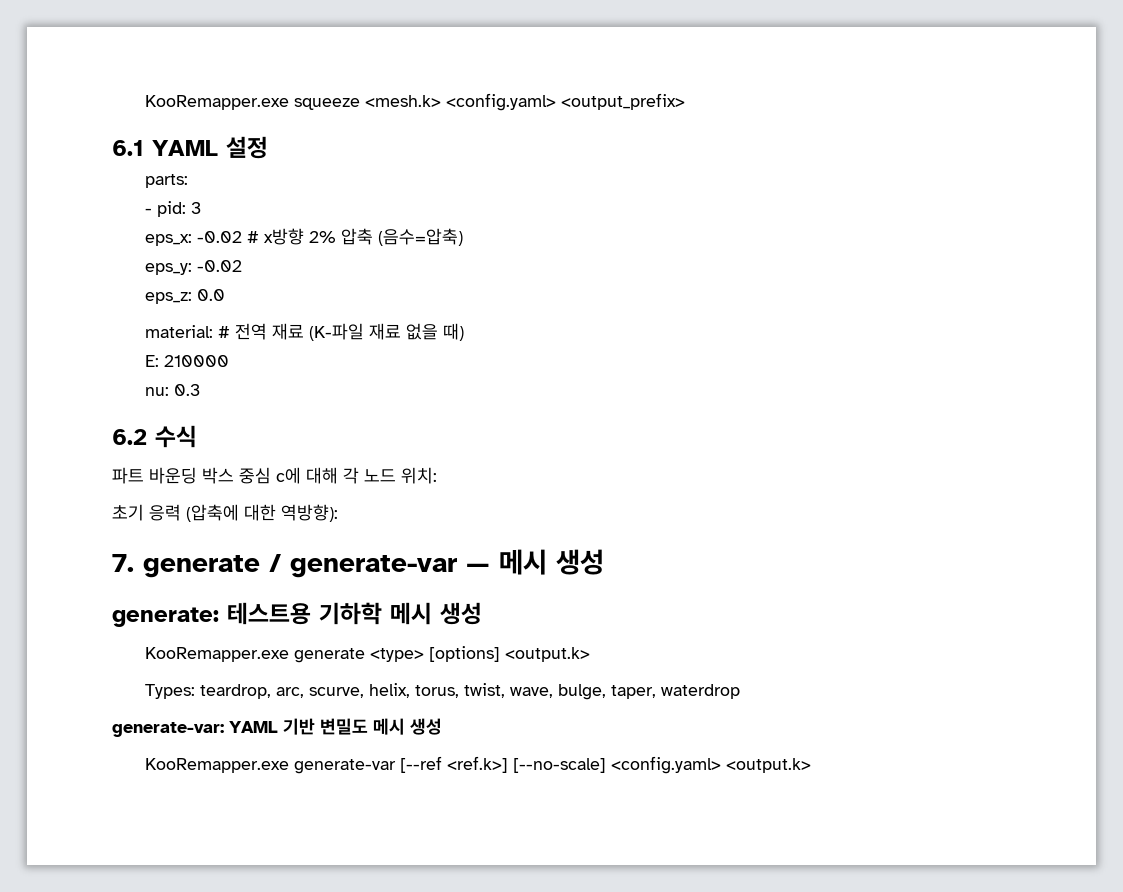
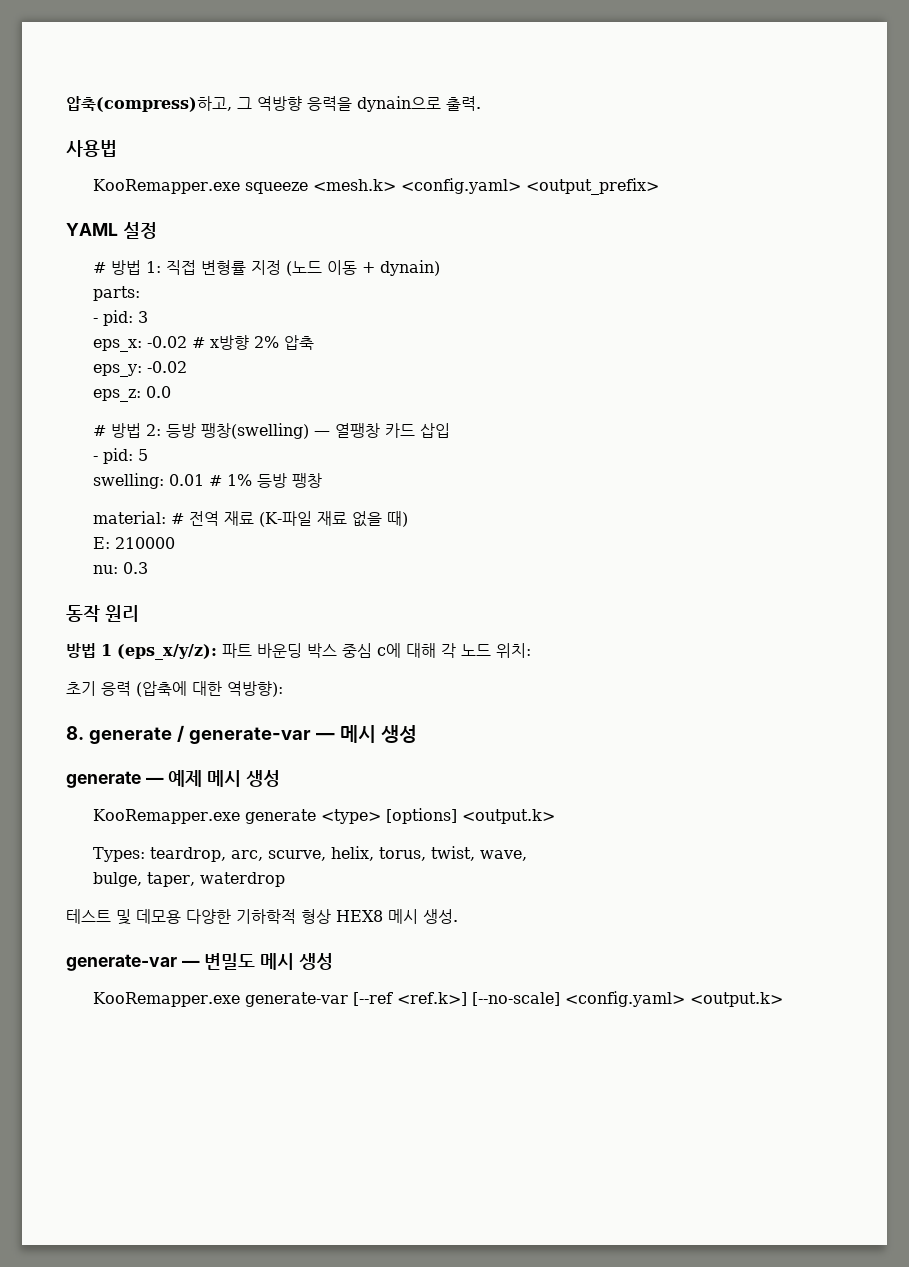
+ 압축(compress)하고, 그 역방향 응력을 dynain으로 출력.
+ 사용법
- 6.1 YAML 설정
+ YAML 설정
+ # 방법 1: 직접 변형률 지정 (노드 이동 + dynain)
- eps_x: -0.02 # x방향 2% 압축 (음수=압축)
+ eps_x: -0.02 # x방향 2% 압축
+ # 방법 2: 등방 팽창(swelling) — 열팽창 카드 삽입
+ - pid: 5
+ swelling: 0.01 # 1% 등방 팽창
- 6.2 수식
- 파트 바운딩 박스 중심 c에 대해 각 노드 위치:
+ 동작 원리
+ 방법 1 (eps_x/y/z): 파트 바운딩 박스 중심 c에 대해 각 노드 위치:
- 7. generate / generate-var — 메시 생성
+ 8. generate / generate-var — 메시 생성
- generate: 테스트용 기하학 메시 생성
+ generate — 예제 메시 생성
- Types: teardrop, arc, scurve, helix, torus, twist, wave, bulge, taper, waterdrop
+ Types: teardrop, arc, scurve, helix, torus, twist, wave,
+ bulge, taper, waterdrop
- generate-var: YAML 기반 변밀도 메시 생성
+ 테스트 및 데모용 다양한 기하학적 형상 HEX8 메시 생성.
+ generate-var — 변밀도 메시 생성

